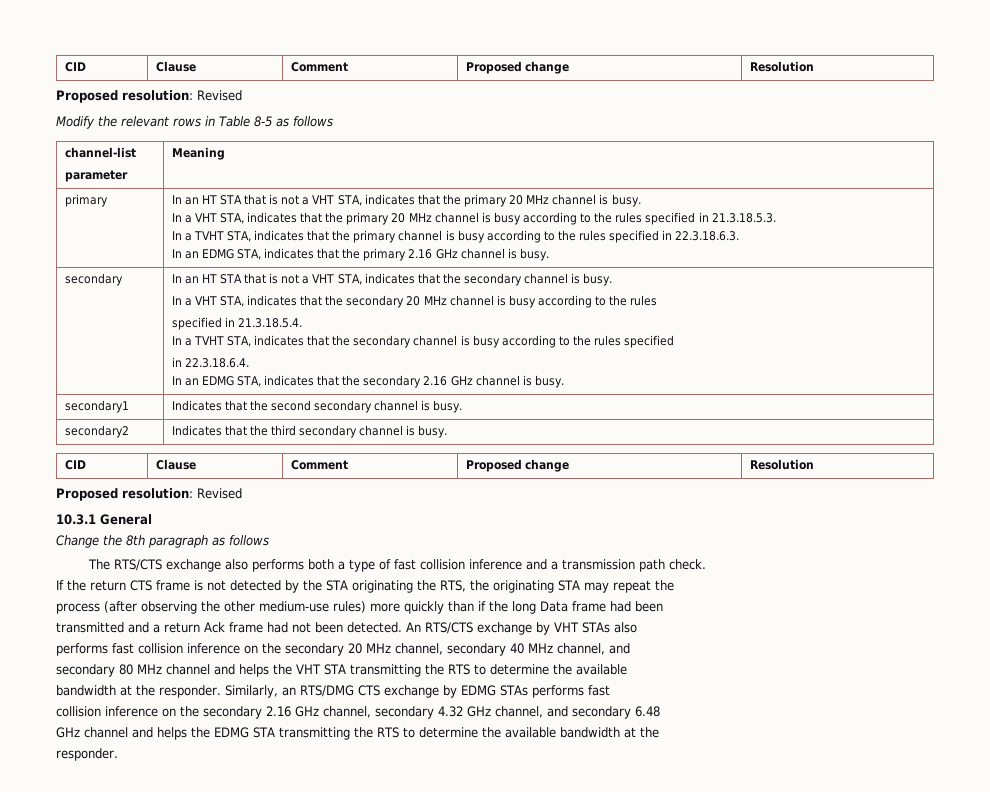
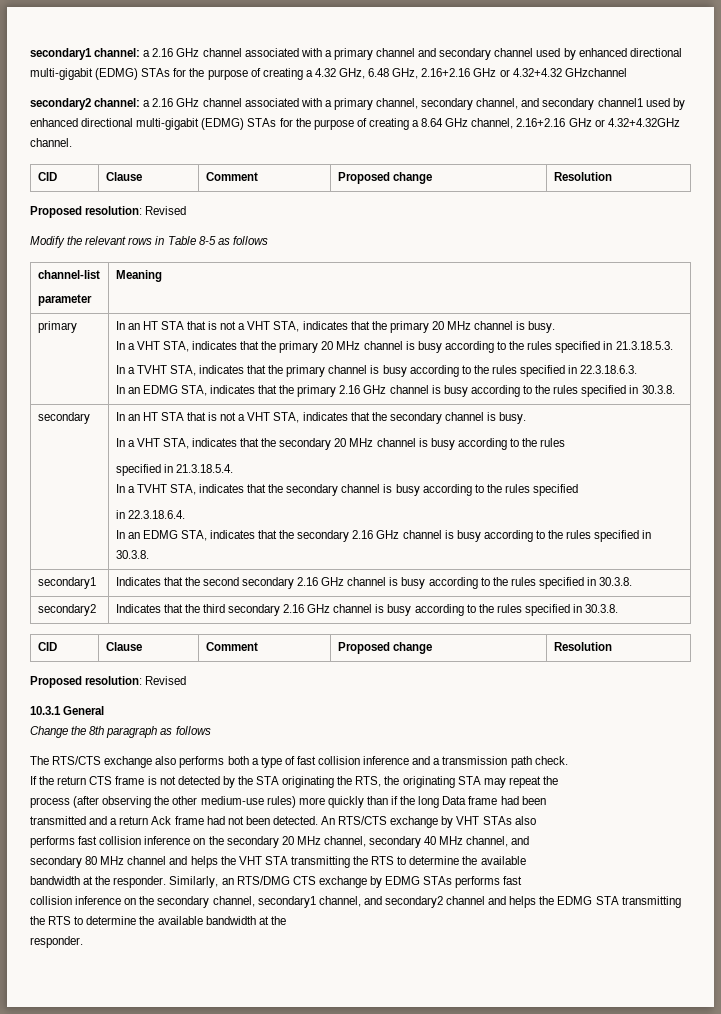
+ secondary1 channel: a 2.16 GHz channel associated with a primary channel and secondary channel used by enhanced directional multi-gigabit (EDMG) STAs for the purpose of creating a 4.32 GHz, 6.48 GHz, 2.16+2.16 GHz or 4.32+4.32 GHzchannel
+ secondary2 channel: a 2.16 GHz channel associated with a primary channel, secondary channel, and secondary channel1 used by enhanced directional multi-gigabit (EDMG) STAs for the purpose of creating a 8.64 GHz channel, 2.16+2.16 GHz or 4.32+4.32GHz channel.
- In an EDMG STA, indicates that the primary 2.16 GHz channel is busy.
+ In an EDMG STA, indicates that the primary 2.16 GHz channel is busy according to the rules specified in 30.3.8.
- In an EDMG STA, indicates that the secondary 2.16 GHz channel is busy.
+ In an EDMG STA, indicates that the secondary 2.16 GHz channel is busy according to the rules specified in 30.3.8.
- secondary1 | Indicates that the second secondary channel is busy.
+ secondary1 | Indicates that the second secondary 2.16 GHz channel is busy according to the rules specified in 30.3.8.
- secondary2 | Indicates that the third secondary channel is busy.
+ secondary2 | Indicates that the third secondary 2.16 GHz channel is busy according to the rules specified in 30.3.8.
- collision inference on the secondary 2.16 GHz channel, secondary 4.32 GHz channel, and secondary 6.48
- GHz channel and helps the EDMG STA transmitting the RTS to determine the available bandwidth at the
+ collision inference on the secondary channel, secondary1 channel, and secondary2 channel and helps the EDMG STA transmitting the RTS to determine the available bandwidth at the

